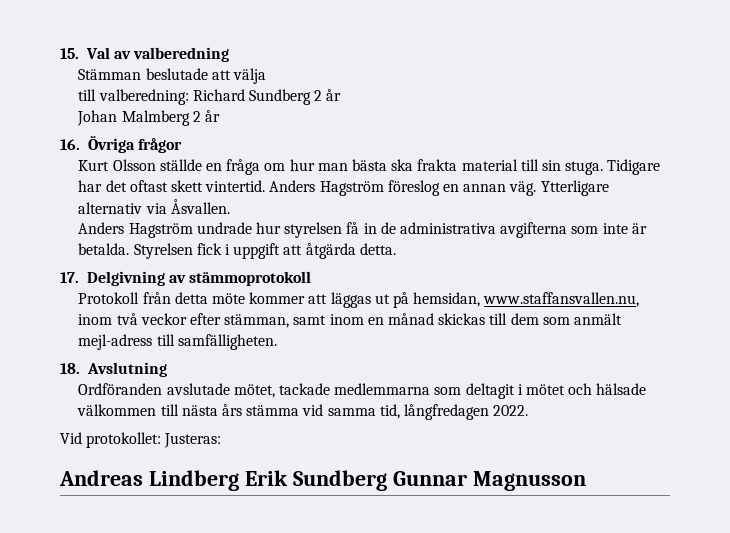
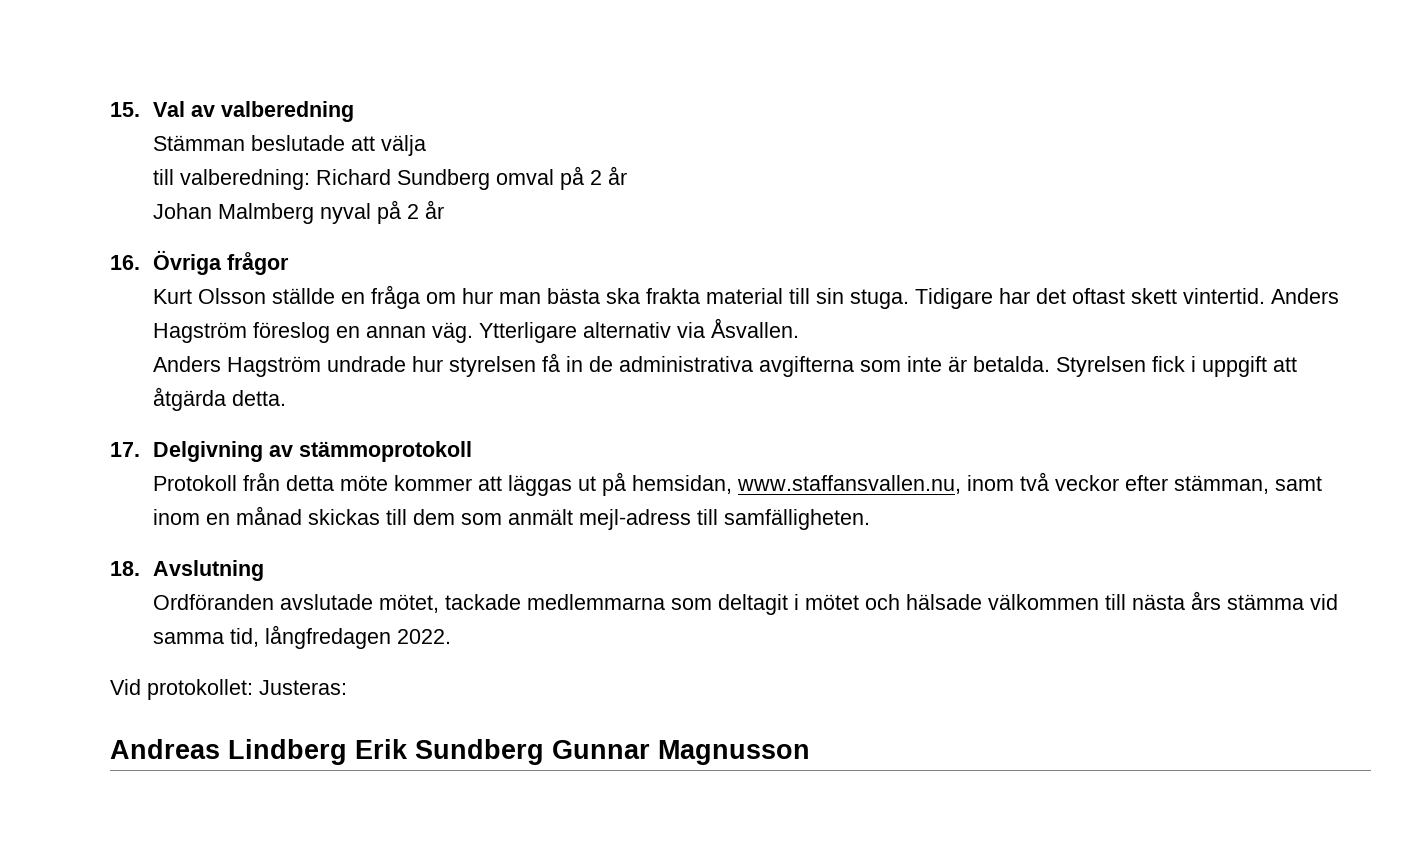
- till valberedning: Richard Sundberg 2 år
+ till valberedning: Richard Sundberg omval på 2 år
- Johan Malmberg 2 år
+ Johan Malmberg nyval på 2 år

